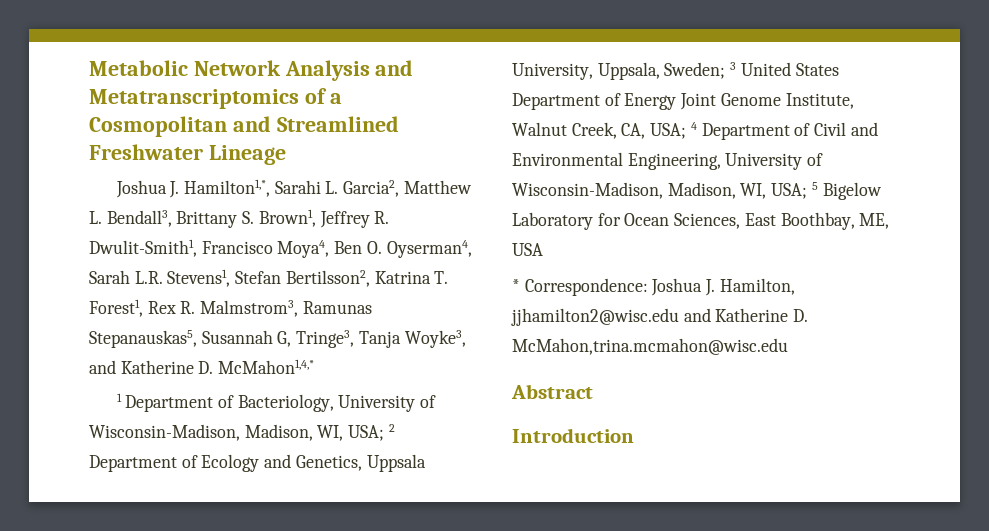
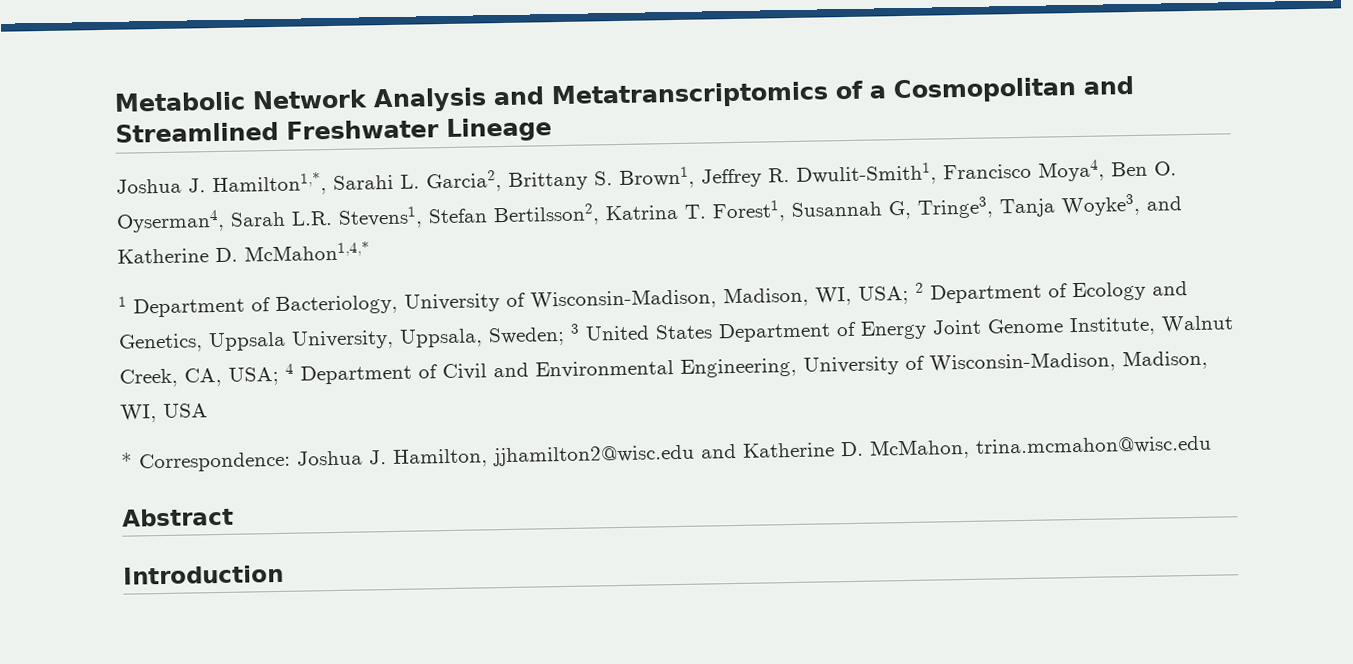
- Joshua J. Hamilton1,*, Sarahi L. Garcia2, Matthew L. Bendall3, Brittany S. Brown1, Jeffrey R. Dwulit-Smith1, Francisco Moya4, Ben O. Oyserman4, Sarah L.R. Stevens1, Stefan Bertilsson2, Katrina T. Forest1, Rex R. Malmstrom3, Ramunas Stepanauskas5, Susannah G, Tringe3, Tanja Woyke3, and Katherine D. McMahon1,4,*
+ Joshua J. Hamilton1,*, Sarahi L. Garcia2, Brittany S. Brown1, Jeffrey R. Dwulit-Smith1, Francisco Moya4, Ben O. Oyserman4, Sarah L.R. Stevens1, Stefan Bertilsson2, Katrina T. Forest1, Susannah G, Tringe3, Tanja Woyke3, and Katherine D. McMahon1,4,*
- 1 Department of Bacteriology, University of Wisconsin-Madison, Madison, WI, USA; 2 Department of Ecology and Genetics, Uppsala University, Uppsala, Sweden; 3 United States Department of Energy Joint Genome Institute, Walnut Creek, CA, USA; 4 Department of Civil and Environmental Engineering, University of Wisconsin-Madison, Madison, WI, USA; 5 Bigelow Laboratory for Ocean Sciences, East Boothbay, ME, USA
+ 1 Department of Bacteriology, University of Wisconsin-Madison, Madison, WI, USA; 2 Department of Ecology and Genetics, Uppsala University, Uppsala, Sweden; 3 United States Department of Energy Joint Genome Institute, Walnut Creek, CA, USA; 4 Department of Civil and Environmental Engineering, University of Wisconsin-Madison, Madison, WI, USA
- * Correspondence: Joshua J. Hamilton, jjhamilton2@wisc.edu and Katherine D. McMahon,trina.mcmahon@wisc.edu
+ * Correspondence: Joshua J. Hamilton, jjhamilton2@wisc.edu and Katherine D. McMahon, trina.mcmahon@wisc.edu

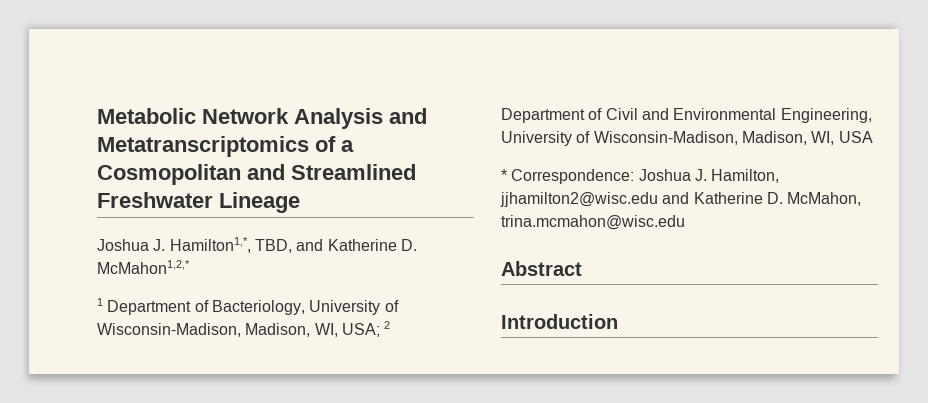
- Joshua J. Hamilton1,*, Sarahi L. Garcia2, Brittany S. Brown1, Jeffrey R. Dwulit-Smith1, Francisco Moya4, Ben O. Oyserman4, Sarah L.R. Stevens1, Stefan Bertilsson2, Katrina T. Forest1, Susannah G, Tringe3, Tanja Woyke3, and Katherine D. McMahon1,4,*
+ Joshua J. Hamilton1,*, TBD, and Katherine D. McMahon1,2,*
- 1 Department of Bacteriology, University of Wisconsin-Madison, Madison, WI, USA; 2 Department of Ecology and Genetics, Uppsala University, Uppsala, Sweden; 3 United States Department of Energy Joint Genome Institute, Walnut Creek, CA, USA; 4 Department of Civil and Environmental Engineering, University of Wisconsin-Madison, Madison, WI, USA
+ 1 Department of Bacteriology, University of Wisconsin-Madison, Madison, WI, USA; 2 Department of Civil and Environmental Engineering, University of Wisconsin-Madison, Madison, WI, USA

